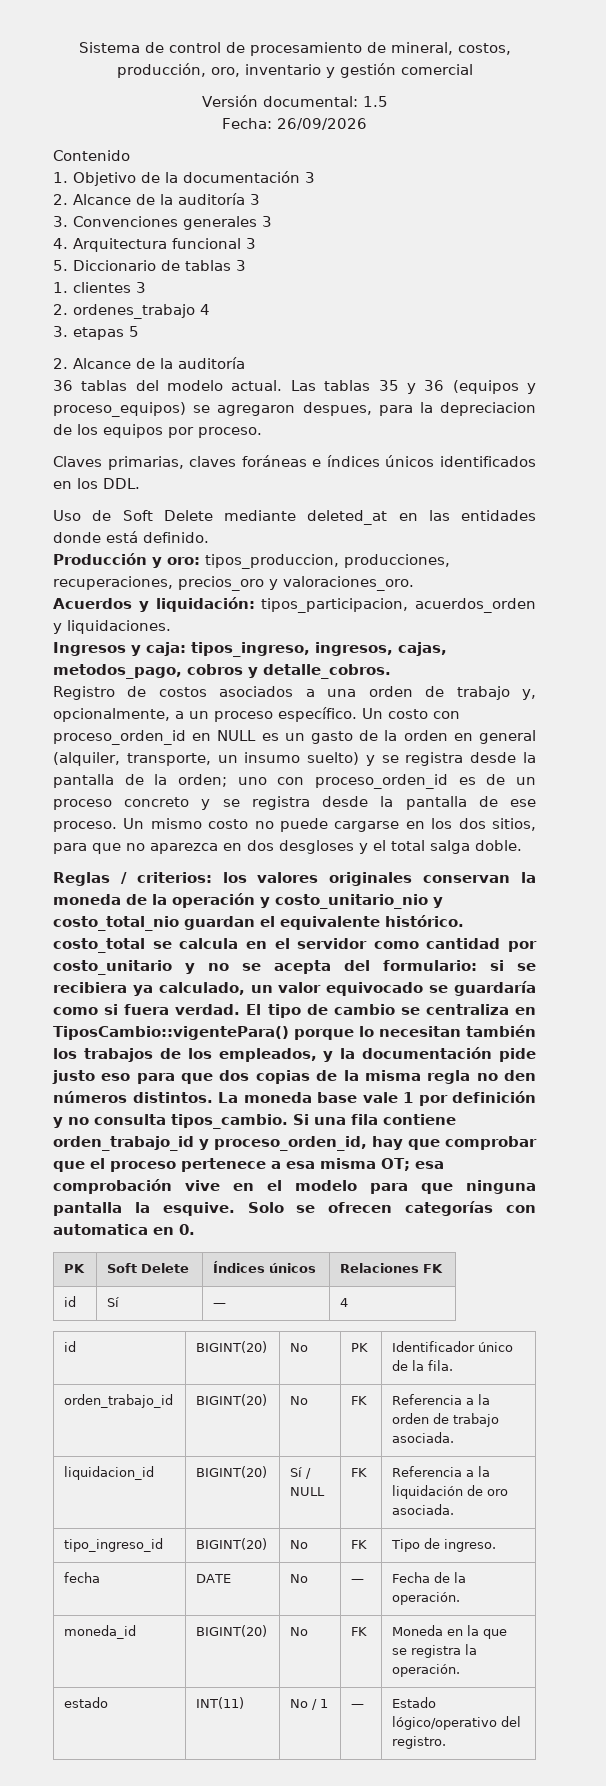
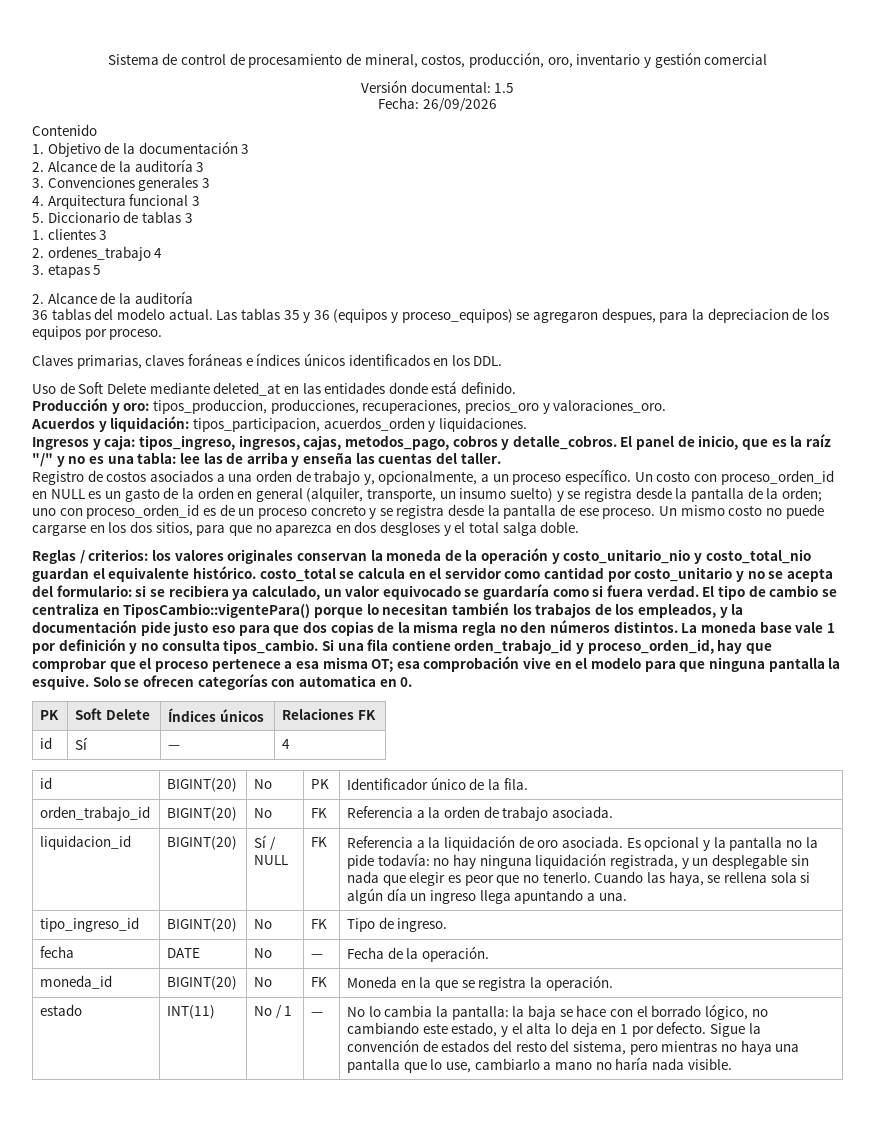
+ El panel de inicio, que es la raíz "/" y no es una tabla: lee las de arriba y enseña las cuentas del taller.
+ Es opcional y la pantalla no la pide todavía: no hay ninguna liquidación registrada, y un desplegable sin nada que elegir es peor que no tenerlo. Cuando las haya, se rellena sola si algún día un ingreso llega apuntando a una.
- Estado lógico/operativo del registro.
+ No lo cambia la pantalla: la baja se hace con el borrado lógico, no cambiando este estado, y el alta lo deja en 1 por defecto. Sigue la convención de estados del resto del sistema, pero mientras no haya una pantalla que lo use, cambiarlo a mano no haría nada visible.

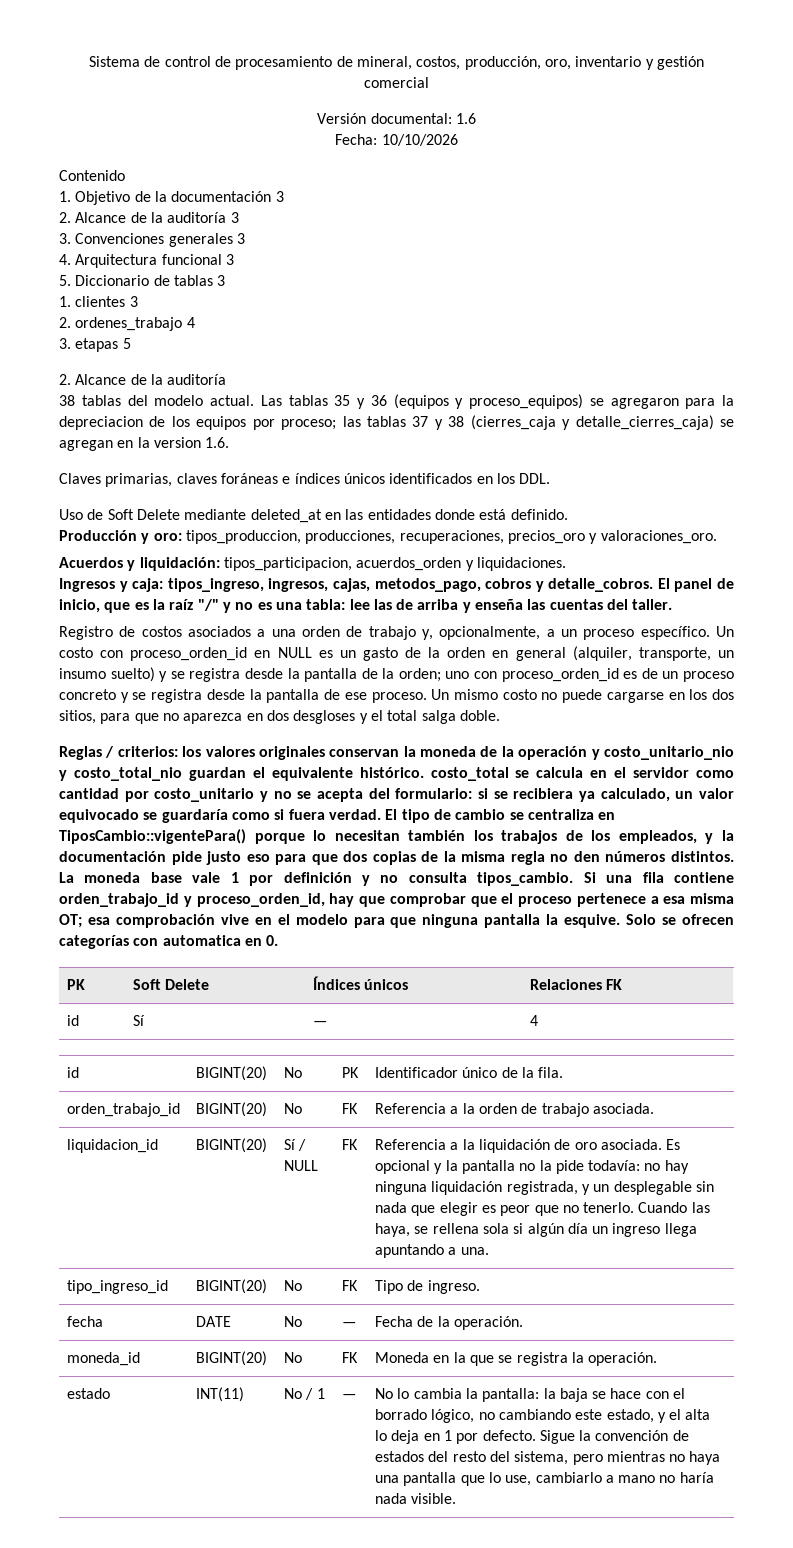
- Versión documental: 1.5
+ Versión documental: 1.6
- Fecha: 26/09/2026
+ Fecha: 10/10/2026
- 36 tablas del modelo actual.
+ 38 tablas del modelo actual.
- Las tablas 35 y 36 (equipos y proceso_equipos) se agregaron despues, para la depreciacion de los equipos por proceso.
+ Las tablas 35 y 36 (equipos y proceso_equipos) se agregaron para la depreciacion de los equipos por proceso; las tablas 37 y 38 (cierres_caja y detalle_cierres_caja) se agregan en la version 1.6.

